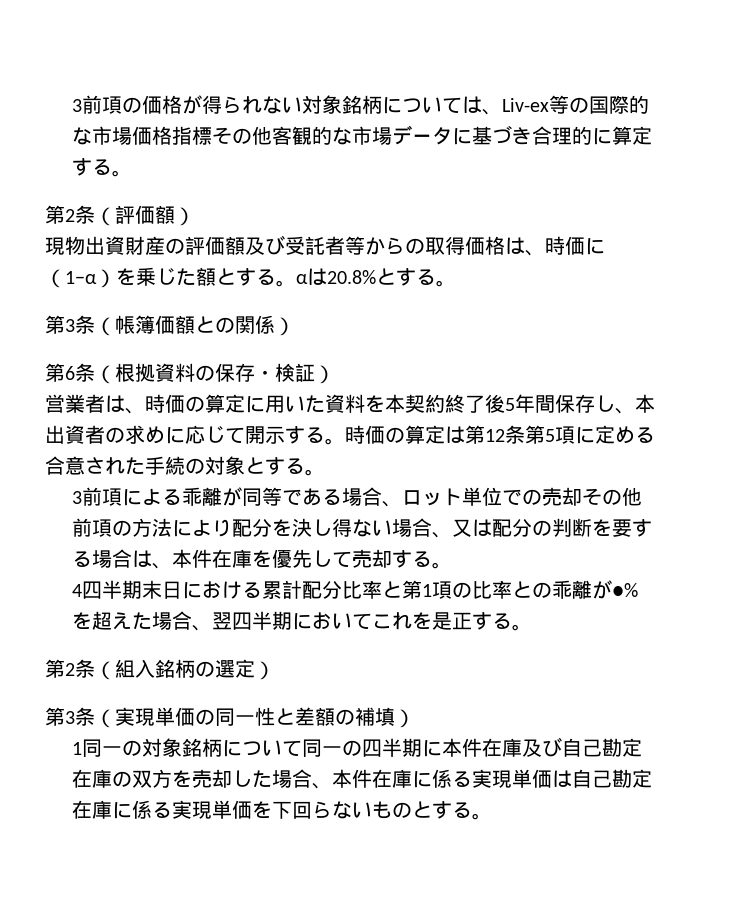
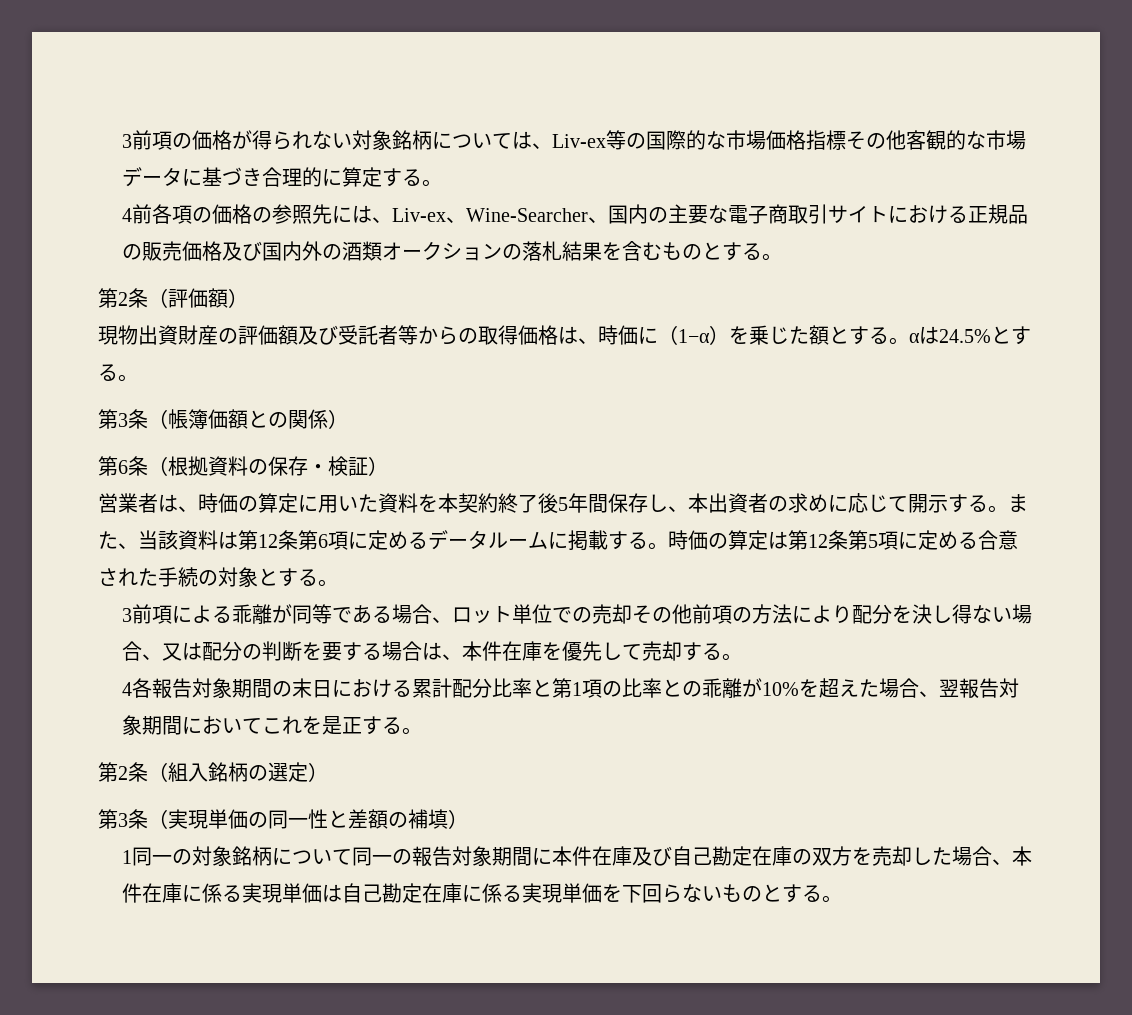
+ 4前各項の価格の参照先には、Liv-ex、Wine-Searcher、国内の主要な電子商取引サイトにおける正規品の販売価格及び国内外の酒類オークションの落札結果を含むものとする。
- 現物出資財産の評価額及び受託者等からの取得価格は、時価に（1−α）を乗じた額とする。αは20.8%とする。
+ 現物出資財産の評価額及び受託者等からの取得価格は、時価に（1−α）を乗じた額とする。αは24.5%とする。
+ また、当該資料は第12条第6項に定めるデータルームに掲載する。
- 4四半期末日における累計配分比率と第1項の比率との乖離が●%を超えた場合、翌四半期においてこれを是正する。
+ 4各報告対象期間の末日における累計配分比率と第1項の比率との乖離が10%を超えた場合、翌報告対象期間においてこれを是正する。
- 1同一の対象銘柄について同一の四半期に本件在庫及び自己勘定在庫の双方を売却した場合、本件在庫に係る実現単価は自己勘定在庫に係る実現単価を下回らないものとする。
+ 1同一の対象銘柄について同一の報告対象期間に本件在庫及び自己勘定在庫の双方を売却した場合、本件在庫に係る実現単価は自己勘定在庫に係る実現単価を下回らないものとする。

